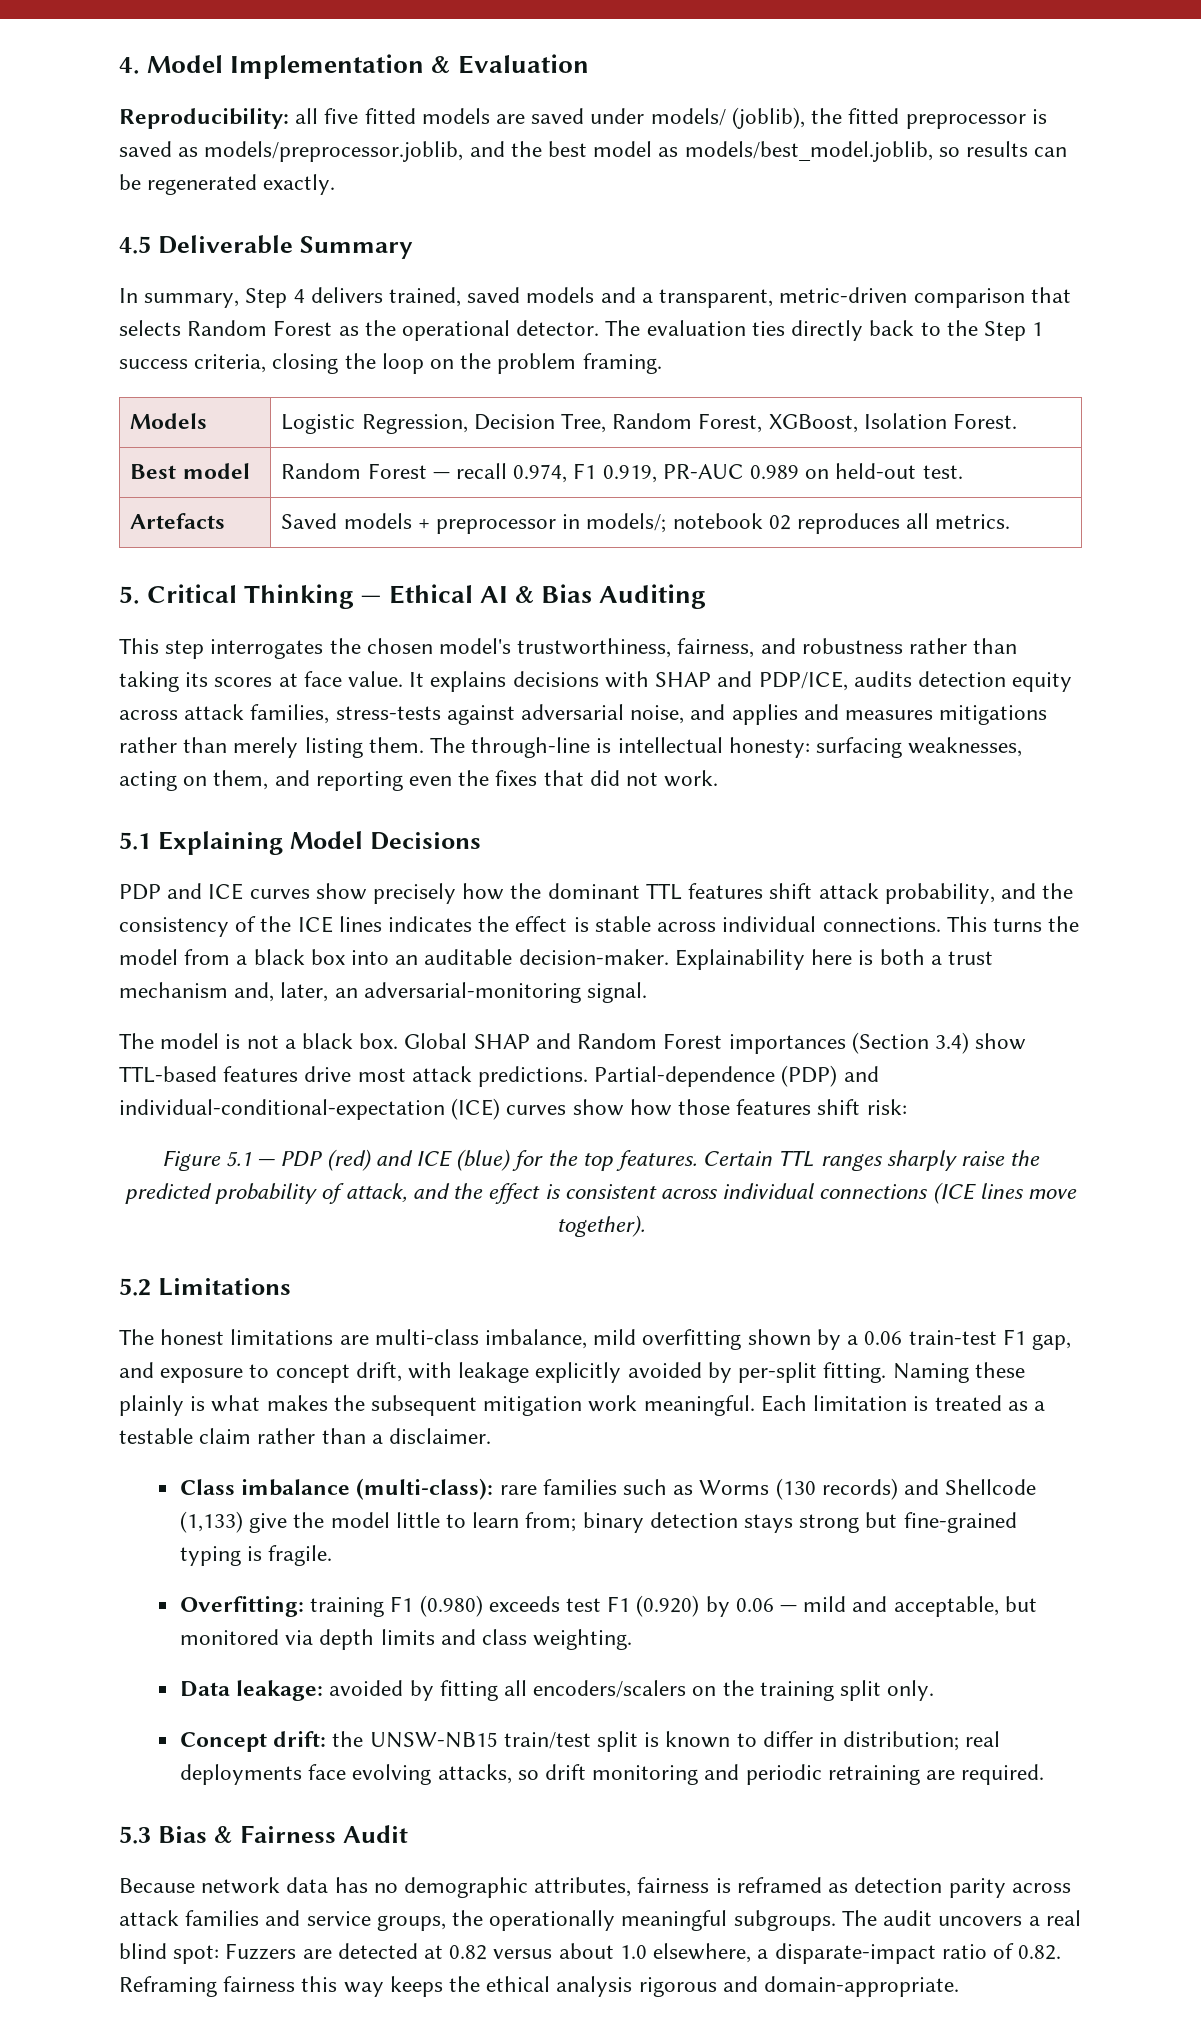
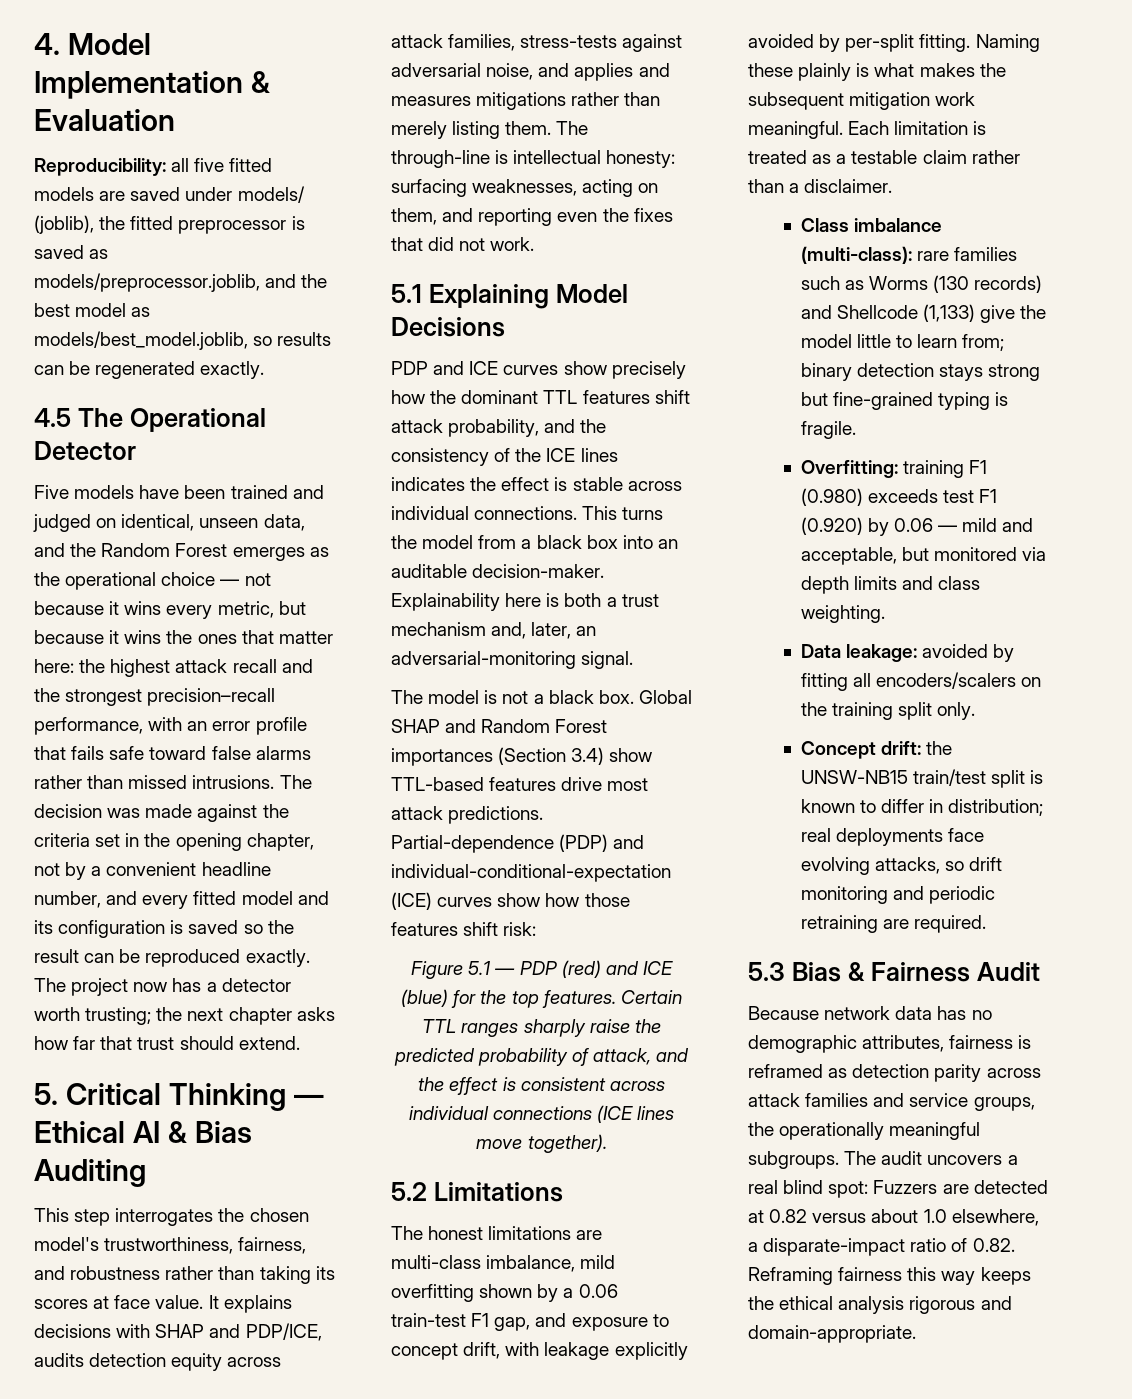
- 4.5 Deliverable Summary
- In summary, Step 4 delivers trained, saved models and a transparent, metric-driven comparison that selects Random Forest as the operational detector. The evaluation ties directly back to the Step 1 success criteria, closing the loop on the problem framing.
- Models | Logistic Regression, Decision Tree, Random Forest, XGBoost, Isolation Forest.
- Best model | Random Forest — recall 0.974, F1 0.919, PR-AUC 0.989 on held-out test.
- Artefacts | Saved models + preprocessor in models/; notebook 02 reproduces all metrics.
+ 4.5 The Operational Detector
+ Five models have been trained and judged on identical, unseen data, and the Random Forest emerges as the operational choice — not because it wins every metric, but because it wins the ones that matter here: the highest attack recall and the strongest precision–recall performance, with an error profile that fails safe toward false alarms rather than missed intrusions. The decision was made against the criteria set in the opening chapter, not by a convenient headline number, and every fitted model and its configuration is saved so the result can be reproduced exactly. The project now has a detector worth trusting; the next chapter asks how far that trust should extend.

